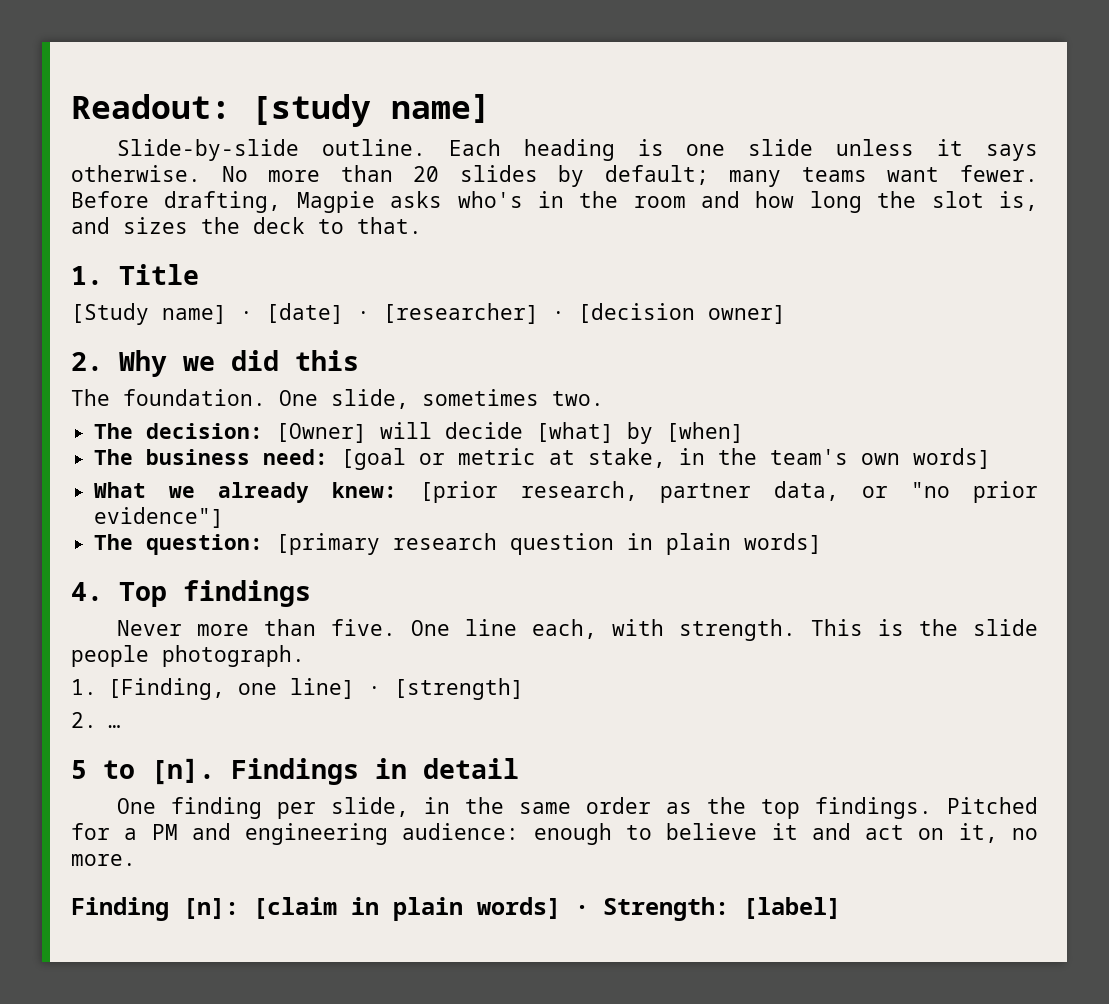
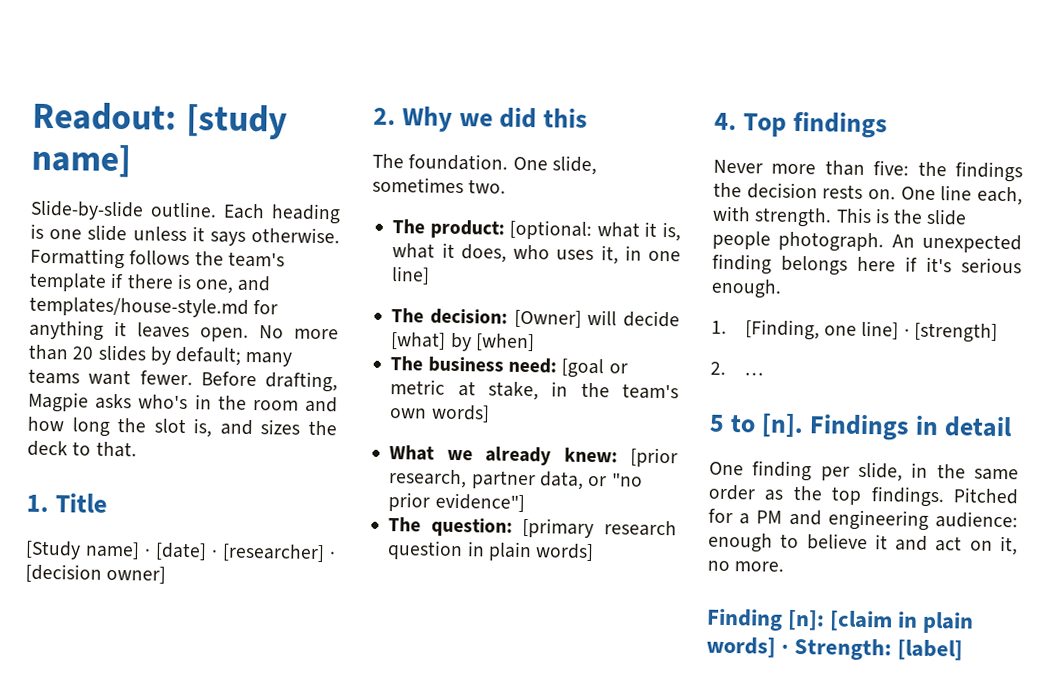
+ Formatting follows the team's template if there is one, and templates/house-style.md for anything it leaves open.
+ The product: [optional: what it is, what it does, who uses it, in one line]
- Never more than five.
+ Never more than five: the findings the decision rests on.
+ An unexpected finding belongs here if it's serious enough.

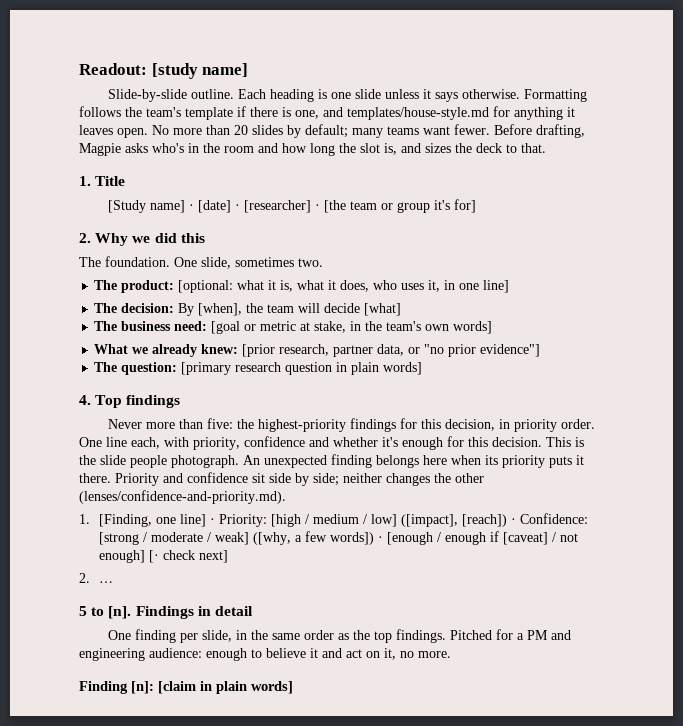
- [Study name] · [date] · [researcher] · [decision owner]
+ [Study name] · [date] · [researcher] · [the team or group it's for]
- The decision: [Owner] will decide [what] by [when]
+ The decision: By [when], the team will decide [what]
- Never more than five: the findings the decision rests on. One line each, with strength.
+ Never more than five: the highest-priority findings for this decision, in priority order. One line each, with priority, confidence and whether it's enough for this decision.
- An unexpected finding belongs here if it's serious enough.
+ An unexpected finding belongs here when its priority puts it there. Priority and confidence sit side by side; neither changes the other (lenses/confidence-and-priority.md).
- 1. [Finding, one line] · [strength]
+ 1. [Finding, one line] · Priority: [high / medium / low] ([impact], [reach]) · Confidence: [strong / moderate / weak] ([why, a few words]) · [enough / enough if [caveat] / not enough] [· check next]
- Finding [n]: [claim in plain words] · Strength: [label]
+ Finding [n]: [claim in plain words]

